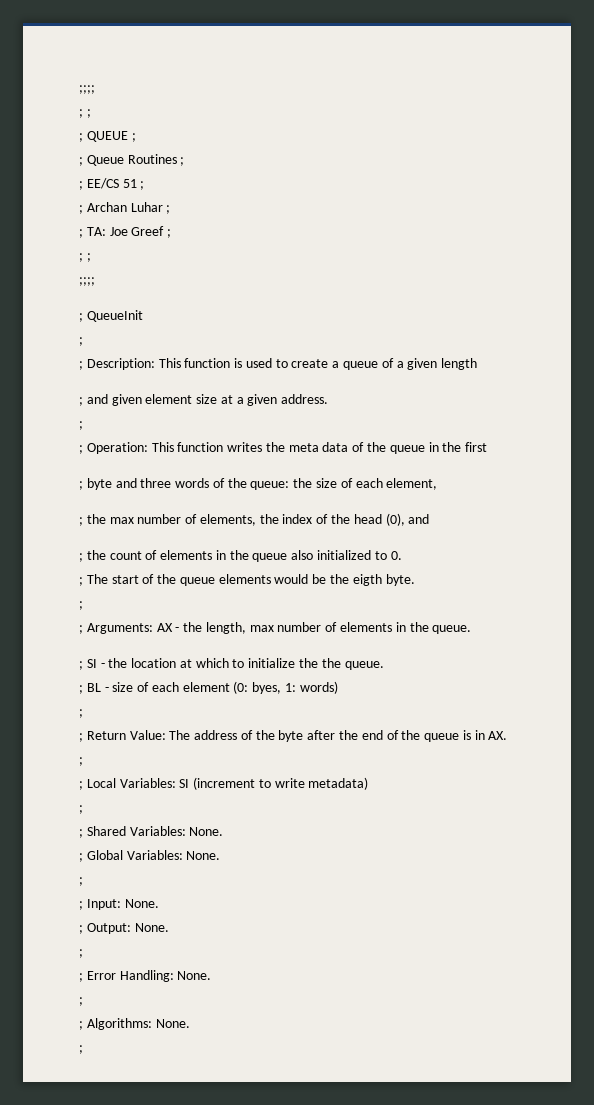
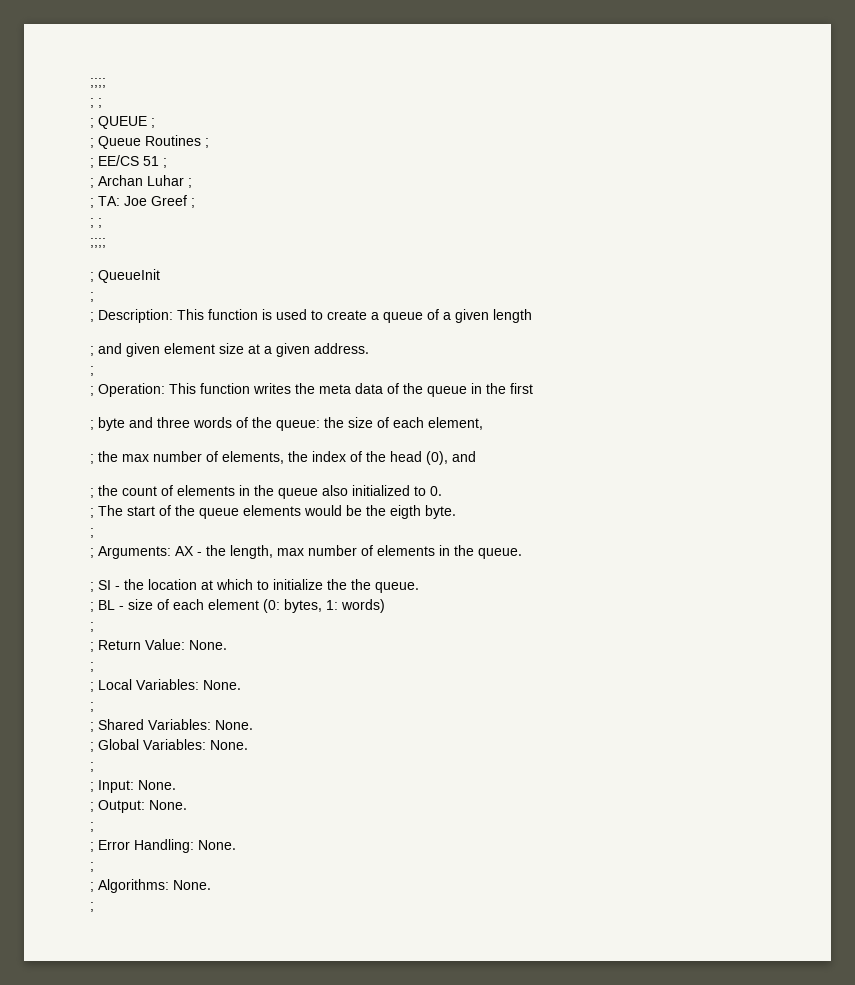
- ; BL - size of each element (0: byes, 1: words)
+ ; BL - size of each element (0: bytes, 1: words)
- ; Return Value: The address of the byte after the end of the queue is in AX.
+ ; Return Value: None.
- ; Local Variables: SI (increment to write metadata)
+ ; Local Variables: None.

